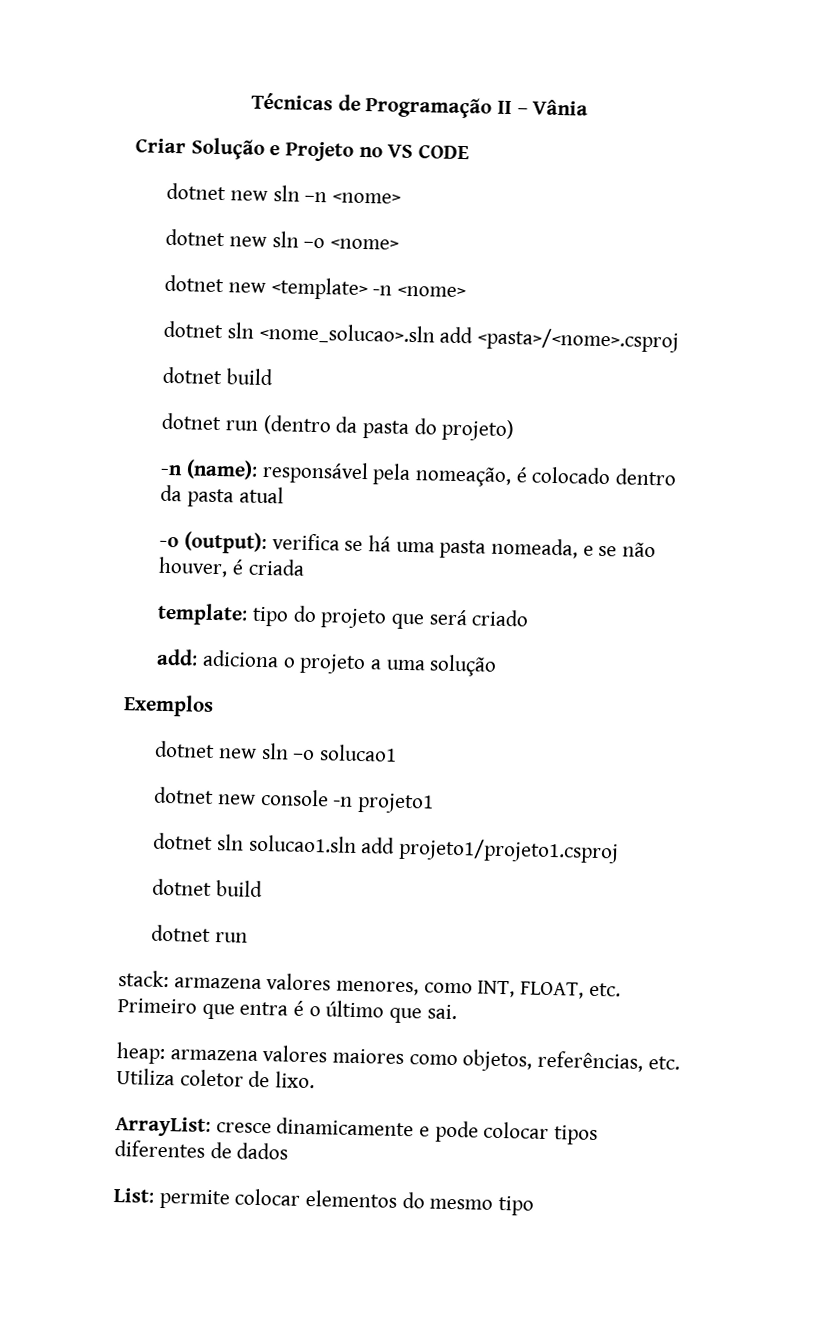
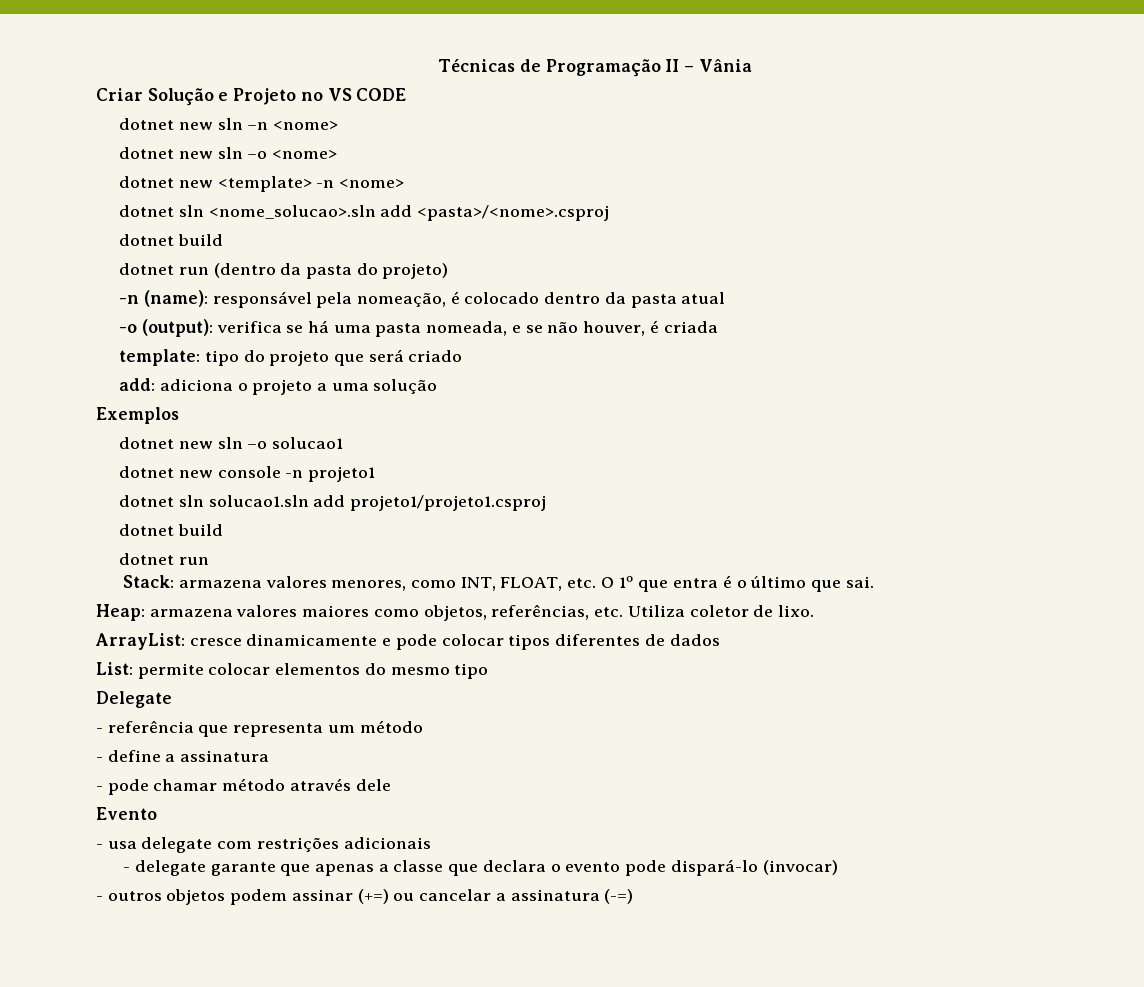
- stack: armazena valores menores, como INT, FLOAT, etc. Primeiro que entra é o último que sai.
+ Stack: armazena valores menores, como INT, FLOAT, etc. O 1º que entra é o último que sai.
- heap: armazena valores maiores como objetos, referências, etc. Utiliza coletor de lixo.
+ Heap: armazena valores maiores como objetos, referências, etc. Utiliza coletor de lixo.
+ Delegate
+ - referência que representa um método
+ - define a assinatura
+ - pode chamar método através dele
+ Evento
+ - usa delegate com restrições adicionais
+ - delegate garante que apenas a classe que declara o evento pode dispará-lo (invocar)
+ - outros objetos podem assinar (+=) ou cancelar a assinatura (-=)

